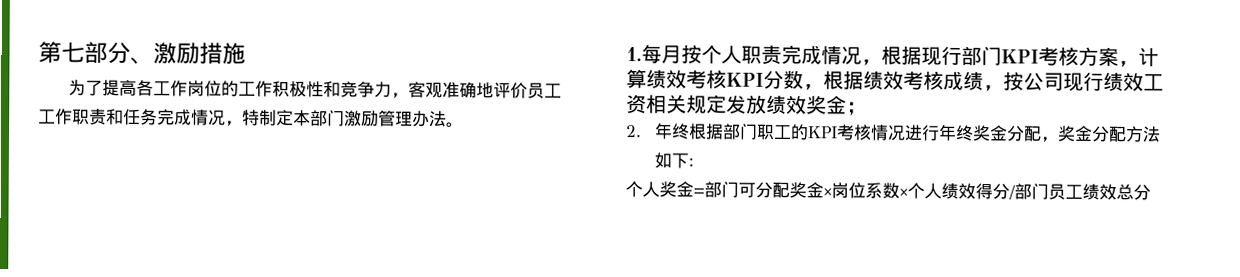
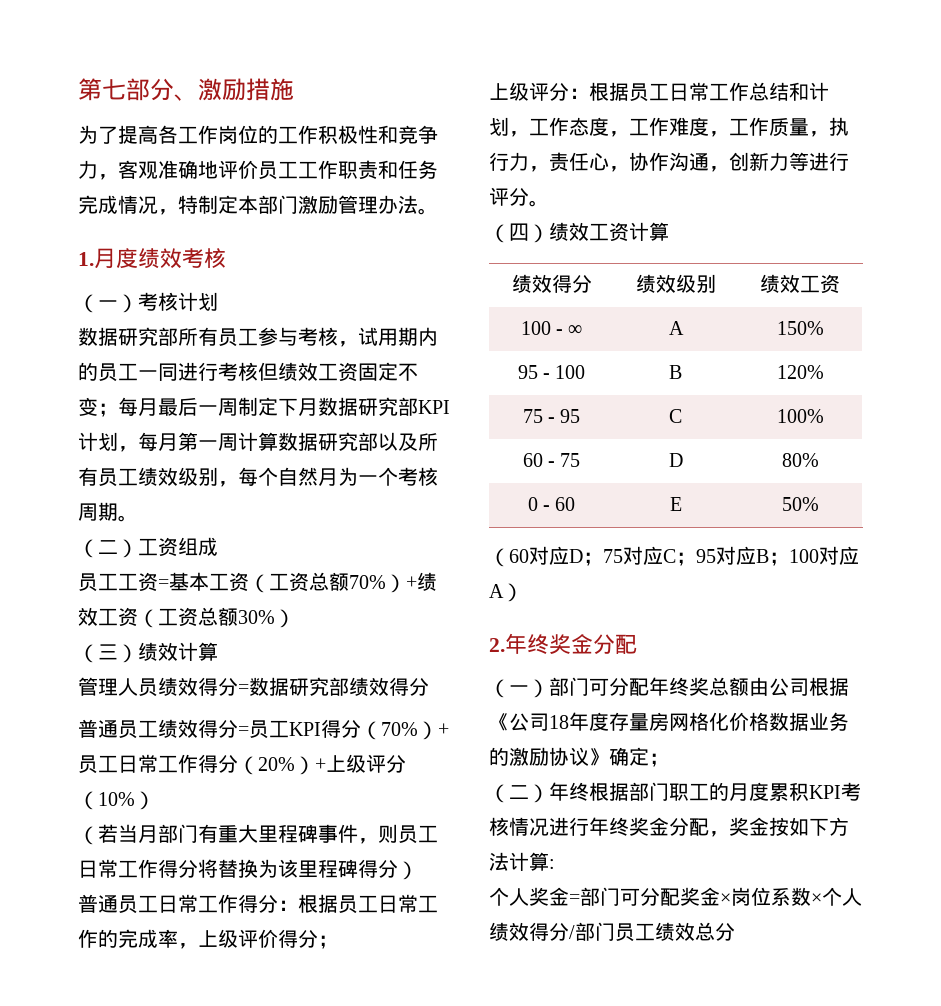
- 1.每月按个人职责完成情况，根据现行部门KPI考核方案，计算绩效考核KPI分数，根据绩效考核成绩，按公司现行绩效工资相关规定发放绩效奖金；
- 2.年终根据部门职工的KPI考核情况进行年终奖金分配，奖金分配方法如下:
+ 1.月度绩效考核
+ （一）考核计划
+ 数据研究部所有员工参与考核，试用期内的员工一同进行考核但绩效工资固定不变；每月最后一周制定下月数据研究部KPI计划，每月第一周计算数据研究部以及所有员工绩效级别，每个自然月为一个考核周期。
+ （二）工资组成
+ 员工工资=基本工资（工资总额70%）+绩效工资（工资总额30%）
+ （三）绩效计算
+ 管理人员绩效得分=数据研究部绩效得分
+ 普通员工绩效得分=员工KPI得分（70%）+员工日常工作得分（20%）+上级评分（10%）
+ （若当月部门有重大里程碑事件，则员工日常工作得分将替换为该里程碑得分）
+ 普通员工日常工作得分：根据员工日常工作的完成率，上级评价得分；
+ 上级评分：根据员工日常工作总结和计划，工作态度，工作难度，工作质量，执行力，责任心，协作沟通，创新力等进行评分。
+ （四）绩效工资计算
+ 绩效得分 | 绩效级别 | 绩效工资
+ 100 - ∞ | A | 150%
+ 95 - 100 | B | 120%
+ 75 - 95 | C | 100%
+ 60 - 75 | D | 80%
+ 0 - 60 | E | 50%
+ （60对应D；75对应C；95对应B；100对应A）
+ 2.年终奖金分配
+ （一）部门可分配年终奖总额由公司根据《公司18年度存量房网格化价格数据业务的激励协议》确定；
+ （二）年终根据部门职工的月度累积KPI考核情况进行年终奖金分配，奖金按如下方法计算:

